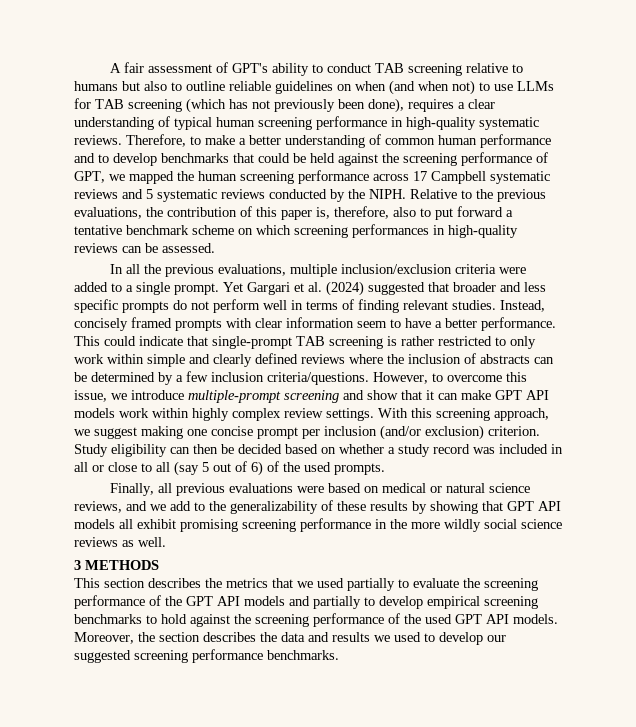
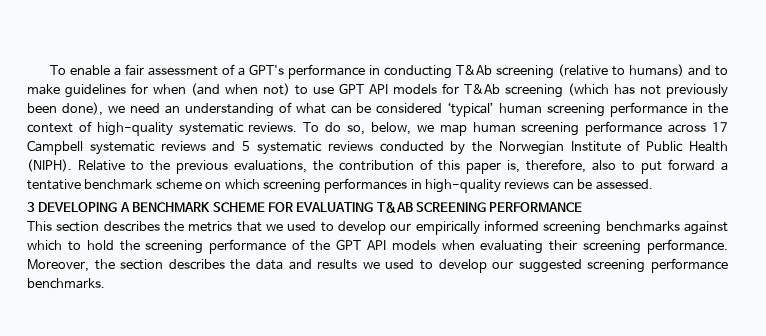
- A fair assessment of GPT's ability to conduct TAB screening relative to humans but also to outline reliable guidelines on when (and when not) to use LLMs for TAB screening (which has not previously been done), requires a clear understanding of typical human screening performance in high-quality systematic reviews. Therefore, to make a better understanding of common human performance and to develop benchmarks that could be held against the screening performance of GPT, we mapped the human screening performance across 17 Campbell systematic reviews and 5 systematic reviews conducted by the NIPH.
+ To enable a fair assessment of a GPT's performance in conducting T&Ab screening (relative to humans) and to make guidelines for when (and when not) to use GPT API models for T&Ab screening (which has not previously been done), we need an understanding of what can be considered ‘typical’ human screening performance in the context of high-quality systematic reviews. To do so, below, we map human screening performance across 17 Campbell systematic reviews and 5 systematic reviews conducted by the Norwegian Institute of Public Health (NIPH).
- In all the previous evaluations, multiple inclusion/exclusion criteria were added to a single prompt. Yet Gargari et al. (2024) suggested that broader and less specific prompts do not perform well in terms of finding relevant studies. Instead, concisely framed prompts with clear information seem to have a better performance. This could indicate that single-prompt TAB screening is rather restricted to only work within simple and clearly defined reviews where the inclusion of abstracts can be determined by a few inclusion criteria/questions. However, to overcome this issue, we introduce multiple-prompt screening and show that it can make GPT API models work within highly complex review settings. With this screening approach, we suggest making one concise prompt per inclusion (and/or exclusion) criterion. Study eligibility can then be decided based on whether a study record was included in all or close to all (say 5 out of 6) of the used prompts.
- Finally, all previous evaluations were based on medical or natural science reviews, and we add to the generalizability of these results by showing that GPT API models all exhibit promising screening performance in the more wildly social science reviews as well.
- 3 METHODS
+ 3 DEVELOPING A BENCHMARK SCHEME FOR EVALUATING T&AB SCREENING PERFORMANCE
- This section describes the metrics that we used partially to evaluate the screening performance of the GPT API models and partially to develop empirical screening benchmarks to hold against the screening performance of the used GPT API models.
+ This section describes the metrics that we used to develop our empirically informed screening benchmarks against which to hold the screening performance of the GPT API models when evaluating their screening performance.

